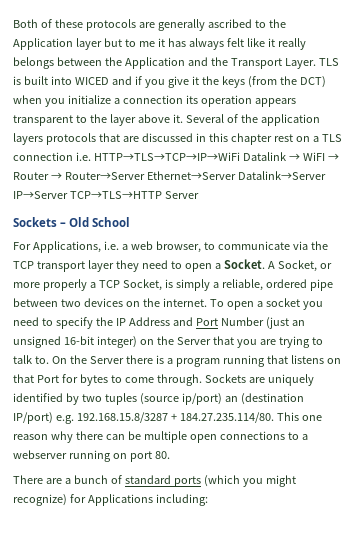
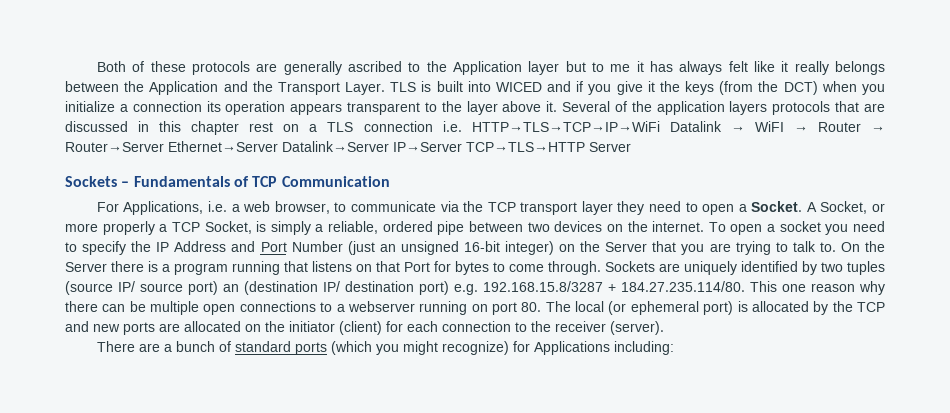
- Sockets – Old School
+ Sockets – Fundamentals of TCP Communication
- Sockets are uniquely identified by two tuples (source ip/port) an (destination IP/port) e.g. 192.168.15.8/3287 + 184.27.235.114/80. This one reason why there can be multiple open connections to a webserver running on port 80.
+ Sockets are uniquely identified by two tuples (source IP/ source port) an (destination IP/ destination port) e.g. 192.168.15.8/3287 + 184.27.235.114/80. This one reason why there can be multiple open connections to a webserver running on port 80. The local (or ephemeral port) is allocated by the TCP and new ports are allocated on the initiator (client) for each connection to the receiver (server).

